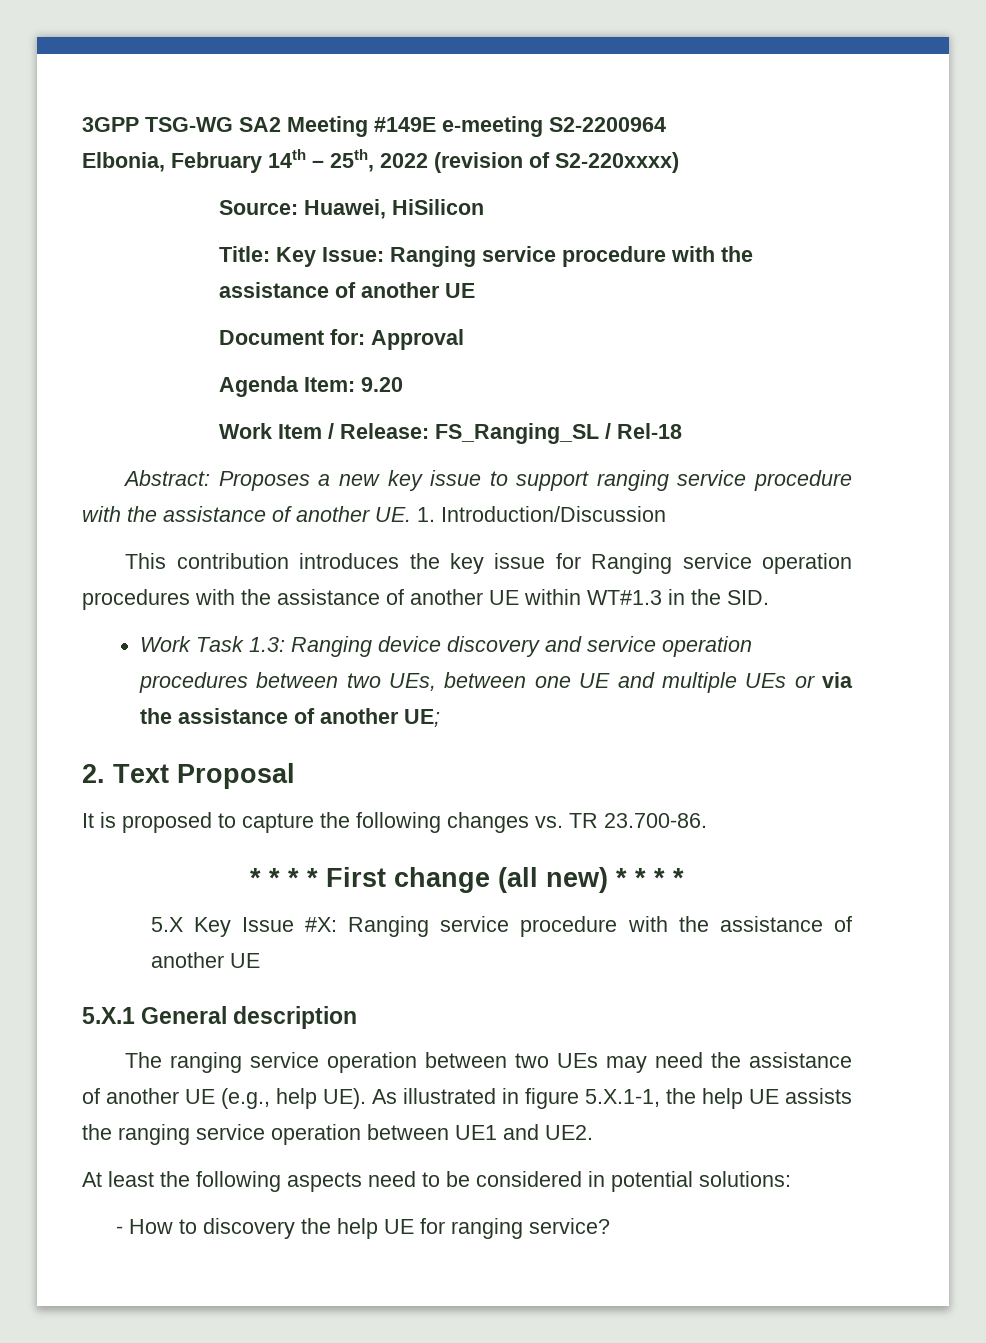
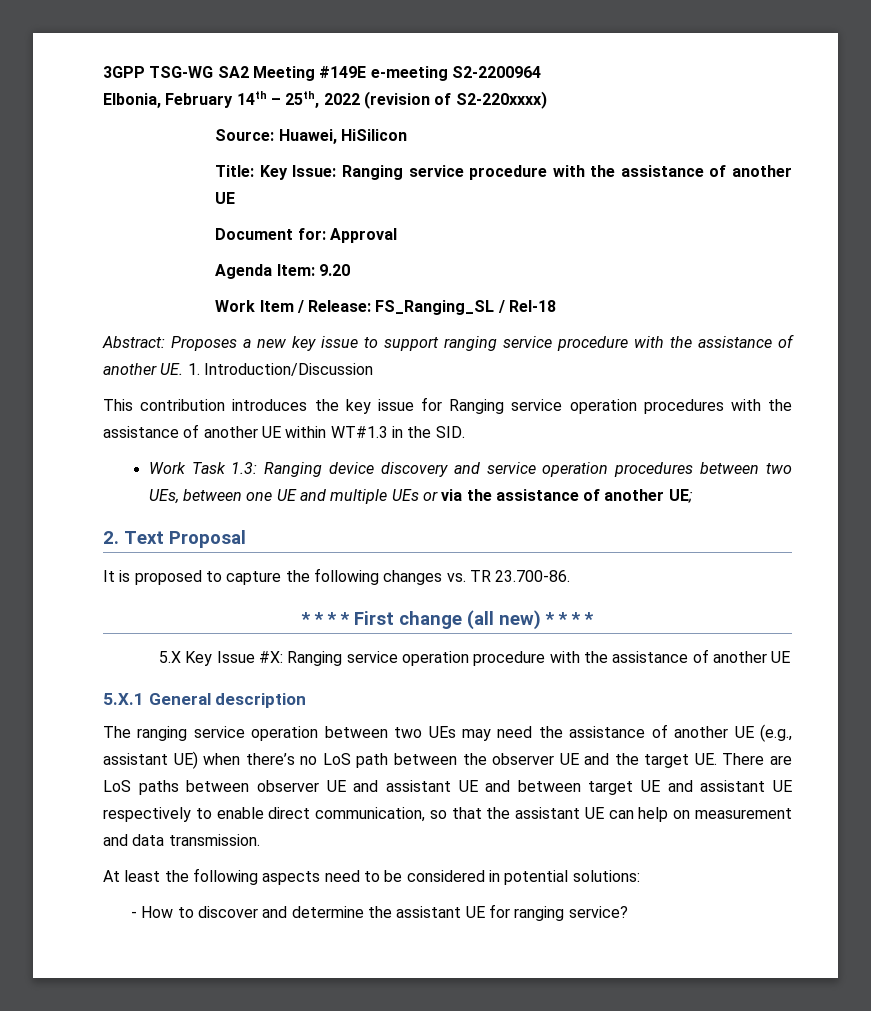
- 5.X Key Issue #X: Ranging service procedure with the assistance of another UE
+ 5.X Key Issue #X: Ranging service operation procedure with the assistance of another UE
- The ranging service operation between two UEs may need the assistance of another UE (e.g., help UE). As illustrated in figure 5.X.1-1, the help UE assists the ranging service operation between UE1 and UE2.
+ The ranging service operation between two UEs may need the assistance of another UE (e.g., assistant UE) when there’s no LoS path between the observer UE and the target UE. There are LoS paths between observer UE and assistant UE and between target UE and assistant UE respectively to enable direct communication, so that the assistant UE can help on measurement and data transmission.
- - How to discovery the help UE for ranging service?
+ - How to discover and determine the assistant UE for ranging service?

